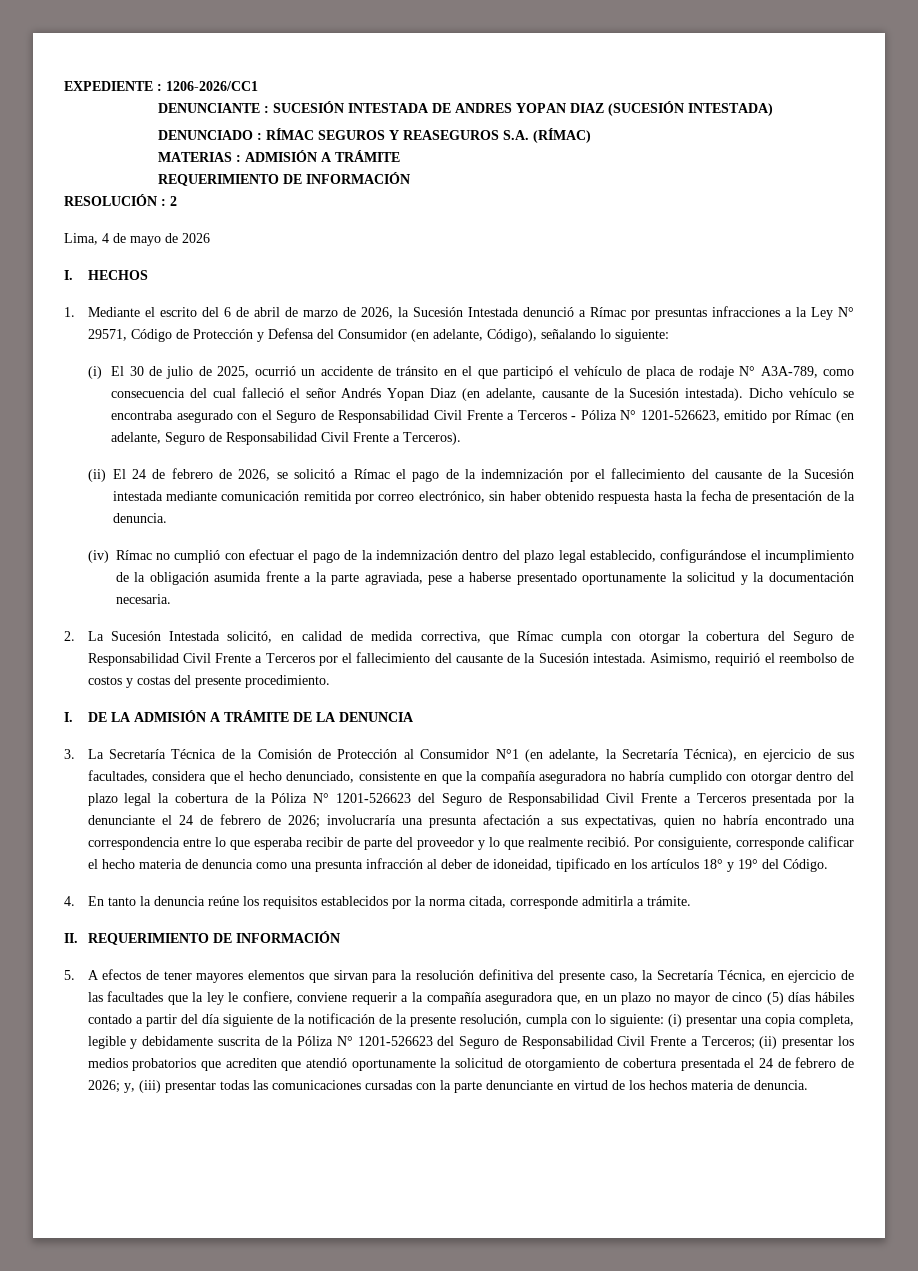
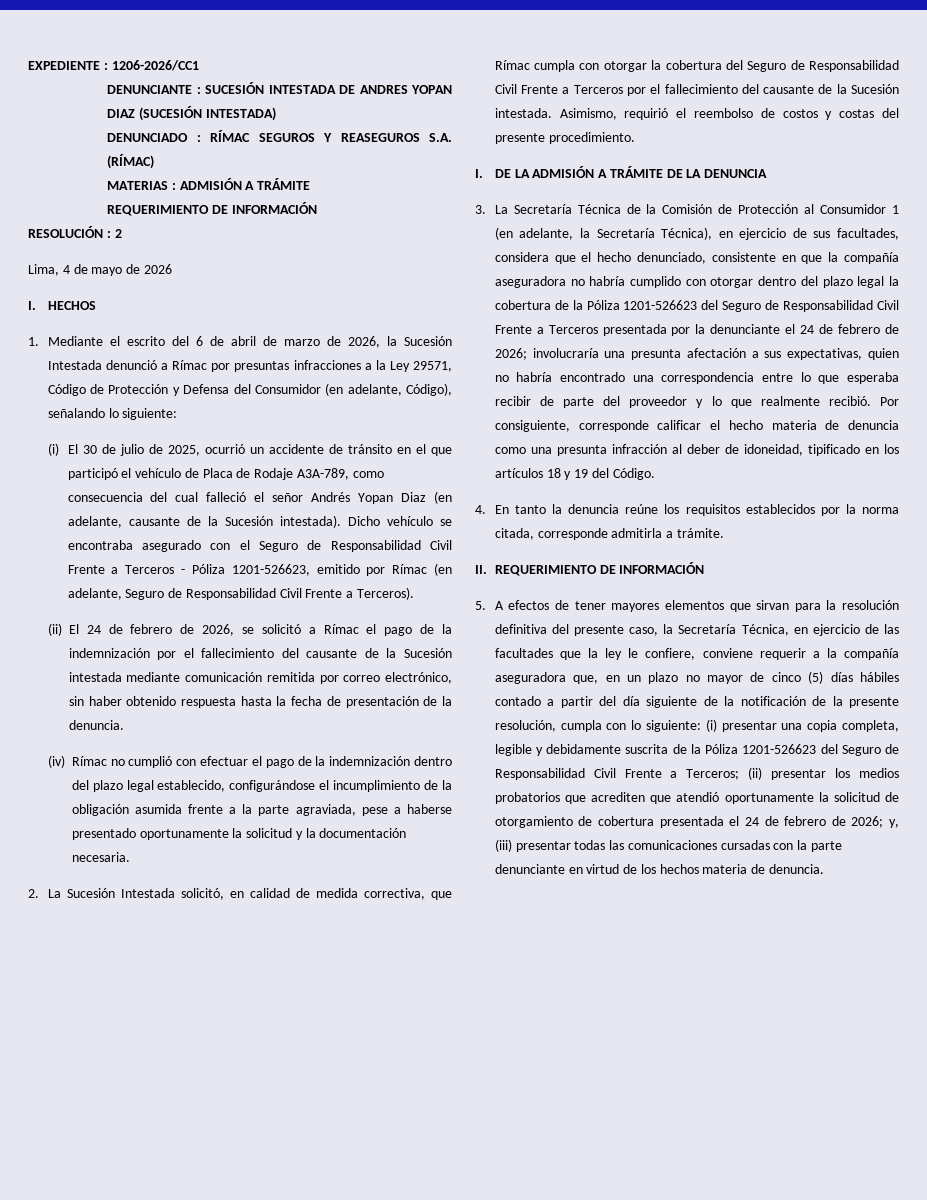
- 1. Mediante el escrito del 6 de abril de marzo de 2026, la Sucesión Intestada denunció a Rímac por presuntas infracciones a la Ley N° 29571, Código de Protección y Defensa del Consumidor (en adelante, Código), señalando lo siguiente:
+ 1. Mediante el escrito del 6 de abril de marzo de 2026, la Sucesión Intestada denunció a Rímac por presuntas infracciones a la Ley 29571, Código de Protección y Defensa del Consumidor (en adelante, Código), señalando lo siguiente:
- (i) El 30 de julio de 2025, ocurrió un accidente de tránsito en el que participó el vehículo de placa de rodaje N° A3A-789, como consecuencia del cual falleció el señor Andrés Yopan Diaz (en adelante, causante de la Sucesión intestada).
+ (i) El 30 de julio de 2025, ocurrió un accidente de tránsito en el que participó el vehículo de Placa de Rodaje A3A-789, como consecuencia del cual falleció el señor Andrés Yopan Diaz (en adelante, causante de la Sucesión intestada).
- Dicho vehículo se encontraba asegurado con el Seguro de Responsabilidad Civil Frente a Terceros - Póliza N° 1201-526623, emitido por Rímac (en adelante, Seguro de Responsabilidad Civil Frente a Terceros).
+ Dicho vehículo se encontraba asegurado con el Seguro de Responsabilidad Civil Frente a Terceros - Póliza 1201-526623, emitido por Rímac (en adelante, Seguro de Responsabilidad Civil Frente a Terceros).
- 3. La Secretaría Técnica de la Comisión de Protección al Consumidor N°1 (en adelante, la Secretaría Técnica), en ejercicio de sus facultades, considera que el hecho denunciado, consistente en que la compañía aseguradora no habría cumplido con otorgar dentro del plazo legal la cobertura de la Póliza N° 1201-526623 del Seguro de Responsabilidad Civil Frente a Terceros presentada por la denunciante el 24 de febrero de 2026;
+ 3. La Secretaría Técnica de la Comisión de Protección al Consumidor 1 (en adelante, la Secretaría Técnica), en ejercicio de sus facultades, considera que el hecho denunciado, consistente en que la compañía aseguradora no habría cumplido con otorgar dentro del plazo legal la cobertura de la Póliza 1201-526623 del Seguro de Responsabilidad Civil Frente a Terceros presentada por la denunciante el 24 de febrero de 2026;
- Por consiguiente, corresponde calificar el hecho materia de denuncia como una presunta infracción al deber de idoneidad, tipificado en los artículos 18° y 19° del Código.
+ Por consiguiente, corresponde calificar el hecho materia de denuncia como una presunta infracción al deber de idoneidad, tipificado en los artículos 18 y 19 del Código.
- (i) presentar una copia completa, legible y debidamente suscrita de la Póliza N° 1201-526623 del Seguro de Responsabilidad Civil Frente a Terceros;
+ (i) presentar una copia completa, legible y debidamente suscrita de la Póliza 1201-526623 del Seguro de Responsabilidad Civil Frente a Terceros;

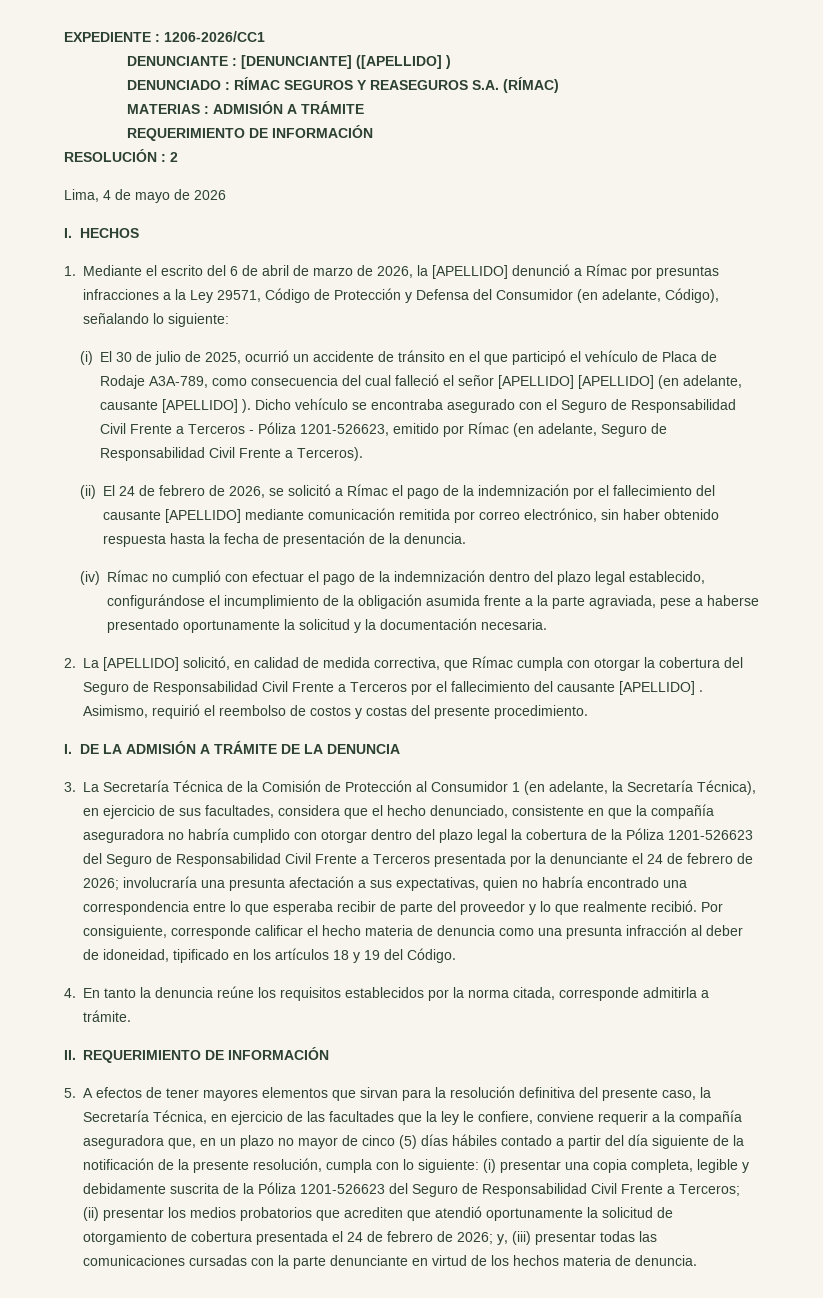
- DENUNCIANTE : SUCESIÓN INTESTADA DE ANDRES YOPAN DIAZ (SUCESIÓN INTESTADA)
+ DENUNCIANTE : [DENUNCIANTE] ([APELLIDO] )
- 1. Mediante el escrito del 6 de abril de marzo de 2026, la Sucesión Intestada denunció a Rímac por presuntas infracciones a la Ley 29571, Código de Protección y Defensa del Consumidor (en adelante, Código), señalando lo siguiente:
+ 1. Mediante el escrito del 6 de abril de marzo de 2026, la [APELLIDO] denunció a Rímac por presuntas infracciones a la Ley 29571, Código de Protección y Defensa del Consumidor (en adelante, Código), señalando lo siguiente:
- (i) El 30 de julio de 2025, ocurrió un accidente de tránsito en el que participó el vehículo de Placa de Rodaje A3A-789, como consecuencia del cual falleció el señor Andrés Yopan Diaz (en adelante, causante de la Sucesión intestada).
+ (i) El 30 de julio de 2025, ocurrió un accidente de tránsito en el que participó el vehículo de Placa de Rodaje A3A-789, como consecuencia del cual falleció el señor [APELLIDO] [APELLIDO] (en adelante, causante [APELLIDO] ).
- (ii) El 24 de febrero de 2026, se solicitó a Rímac el pago de la indemnización por el fallecimiento del causante de la Sucesión intestada mediante comunicación remitida por correo electrónico, sin haber obtenido respuesta hasta la fecha de presentación de la denuncia.
+ (ii) El 24 de febrero de 2026, se solicitó a Rímac el pago de la indemnización por el fallecimiento del causante [APELLIDO] mediante comunicación remitida por correo electrónico, sin haber obtenido respuesta hasta la fecha de presentación de la denuncia.
- 2. La Sucesión Intestada solicitó, en calidad de medida correctiva, que Rímac cumpla con otorgar la cobertura del Seguro de Responsabilidad Civil Frente a Terceros por el fallecimiento del causante de la Sucesión intestada.
+ 2. La [APELLIDO] solicitó, en calidad de medida correctiva, que Rímac cumpla con otorgar la cobertura del Seguro de Responsabilidad Civil Frente a Terceros por el fallecimiento del causante [APELLIDO] .

